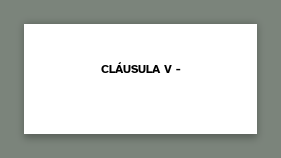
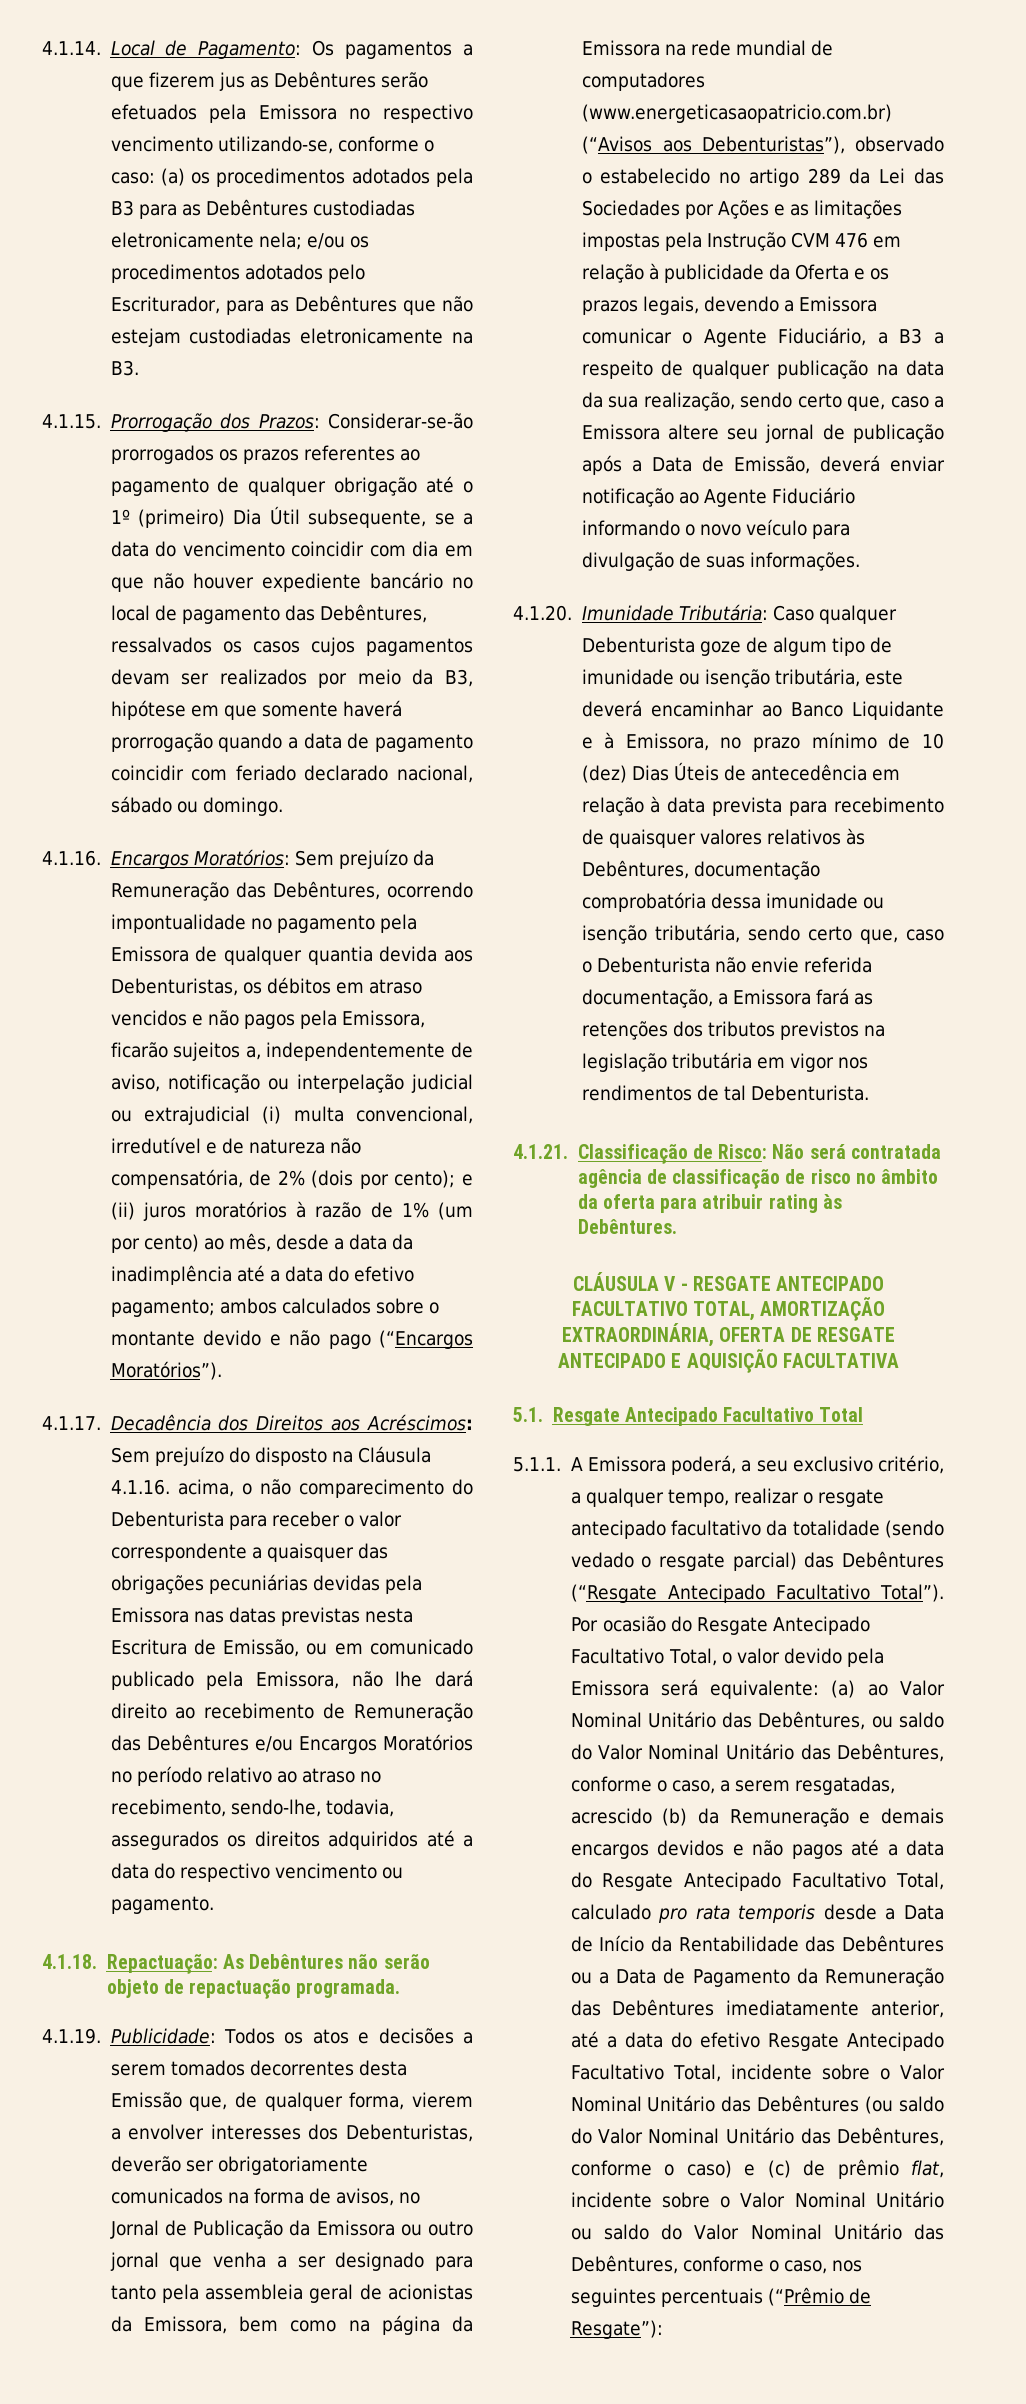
- CLÁUSULA V -
+ 4.1.14. Local de Pagamento: Os pagamentos a que fizerem jus as Debêntures serão efetuados pela Emissora no respectivo vencimento utilizando-se, conforme o caso: (a) os procedimentos adotados pela B3 para as Debêntures custodiadas eletronicamente nela; e/ou os procedimentos adotados pelo Escriturador, para as Debêntures que não estejam custodiadas eletronicamente na B3.
+ 4.1.15. Prorrogação dos Prazos: Considerar-se-ão prorrogados os prazos referentes ao pagamento de qualquer obrigação até o 1º (primeiro) Dia Útil subsequente, se a data do vencimento coincidir com dia em que não houver expediente bancário no local de pagamento das Debêntures, ressalvados os casos cujos pagamentos devam ser realizados por meio da B3, hipótese em que somente haverá prorrogação quando a data de pagamento coincidir com feriado declarado nacional, sábado ou domingo.
+ 4.1.16. Encargos Moratórios: Sem prejuízo da Remuneração das Debêntures, ocorrendo impontualidade no pagamento pela Emissora de qualquer quantia devida aos Debenturistas, os débitos em atraso vencidos e não pagos pela Emissora, ficarão sujeitos a, independentemente de aviso, notificação ou interpelação judicial ou extrajudicial (i) multa convencional, irredutível e de natureza não compensatória, de 2% (dois por cento); e (ii) juros moratórios à razão de 1% (um por cento) ao mês, desde a data da inadimplência até a data do efetivo pagamento; ambos calculados sobre o montante devido e não pago (“Encargos Moratórios”).
+ 4.1.17. Decadência dos Direitos aos Acréscimos: Sem prejuízo do disposto na Cláusula 4.1.16. acima, o não comparecimento do Debenturista para receber o valor correspondente a quaisquer das obrigações pecuniárias devidas pela Emissora nas datas previstas nesta Escritura de Emissão, ou em comunicado publicado pela Emissora, não lhe dará direito ao recebimento de Remuneração das Debêntures e/ou Encargos Moratórios no período relativo ao atraso no recebimento, sendo-lhe, todavia, assegurados os direitos adquiridos até a data do respectivo vencimento ou pagamento.
+ 4.1.18. Repactuação: As Debêntures não serão objeto de repactuação programada.
+ 4.1.19. Publicidade: Todos os atos e decisões a serem tomados decorrentes desta Emissão que, de qualquer forma, vierem a envolver interesses dos Debenturistas, deverão ser obrigatoriamente comunicados na forma de avisos, no Jornal de Publicação da Emissora ou outro jornal que venha a ser designado para tanto pela assembleia geral de acionistas da Emissora, bem como na página da Emissora na rede mundial de computadores (www.energeticasaopatricio.com.br) (“Avisos aos Debenturistas”), observado o estabelecido no artigo 289 da Lei das Sociedades por Ações e as limitações impostas pela Instrução CVM 476 em relação à publicidade da Oferta e os prazos legais, devendo a Emissora comunicar o Agente Fiduciário, a B3 a respeito de qualquer publicação na data da sua realização, sendo certo que, caso a Emissora altere seu jornal de publicação após a Data de Emissão, deverá enviar notificação ao Agente Fiduciário informando o novo veículo para divulgação de suas informações.
+ 4.1.20. Imunidade Tributária: Caso qualquer Debenturista goze de algum tipo de imunidade ou isenção tributária, este deverá encaminhar ao Banco Liquidante e à Emissora, no prazo mínimo de 10 (dez) Dias Úteis de antecedência em relação à data prevista para recebimento de quaisquer valores relativos às Debêntures, documentação comprobatória dessa imunidade ou isenção tributária, sendo certo que, caso o Debenturista não envie referida documentação, a Emissora fará as retenções dos tributos previstos na legislação tributária em vigor nos rendimentos de tal Debenturista.
+ 4.1.21. Classificação de Risco: Não será contratada agência de classificação de risco no âmbito da oferta para atribuir rating às Debêntures.
+ CLÁUSULA V - RESGATE ANTECIPADO FACULTATIVO TOTAL, AMORTIZAÇÃO EXTRAORDINÁRIA, OFERTA DE RESGATE ANTECIPADO E AQUISIÇÃO FACULTATIVA
+ 5.1. Resgate Antecipado Facultativo Total
+ 5.1.1. A Emissora poderá, a seu exclusivo critério, a qualquer tempo, realizar o resgate antecipado facultativo da totalidade (sendo vedado o resgate parcial) das Debêntures (“Resgate Antecipado Facultativo Total”). Por ocasião do Resgate Antecipado Facultativo Total, o valor devido pela Emissora será equivalente: (a) ao Valor Nominal Unitário das Debêntures, ou saldo do Valor Nominal Unitário das Debêntures, conforme o caso, a serem resgatadas, acrescido (b) da Remuneração e demais encargos devidos e não pagos até a data do Resgate Antecipado Facultativo Total, calculado pro rata temporis desde a Data de Início da Rentabilidade das Debêntures ou a Data de Pagamento da Remuneração das Debêntures imediatamente anterior, até a data do efetivo Resgate Antecipado Facultativo Total, incidente sobre o Valor Nominal Unitário das Debêntures (ou saldo do Valor Nominal Unitário das Debêntures, conforme o caso) e (c) de prêmio flat, incidente sobre o Valor Nominal Unitário ou saldo do Valor Nominal Unitário das Debêntures, conforme o caso, nos seguintes percentuais (“Prêmio de Resgate”):

